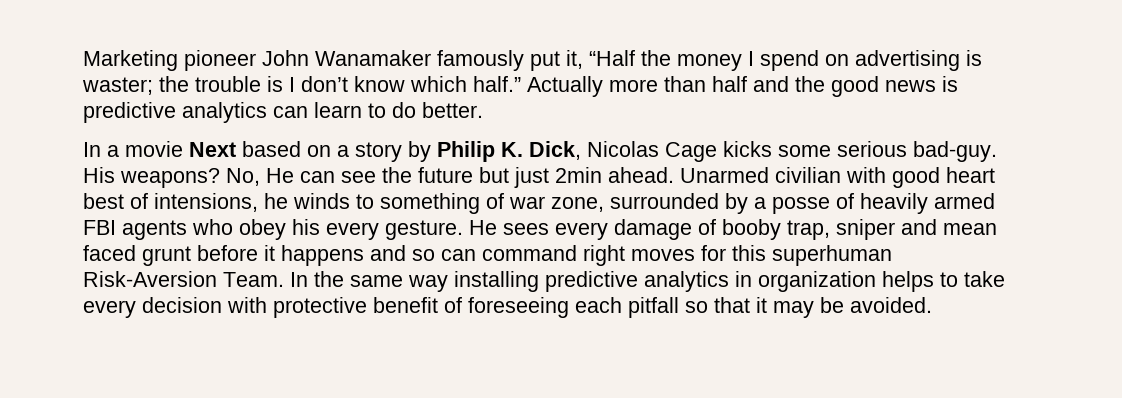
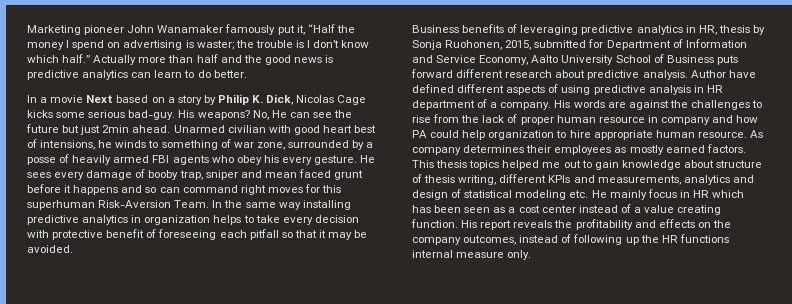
+ Business benefits of leveraging predictive analytics in HR, thesis by Sonja Ruohonen, 2015, submitted for Department of Information and Service Economy, Aalto University School of Business puts forward different research about predictive analysis. Author have defined different aspects of using predictive analysis in HR department of a company. His words are against the challenges to rise from the lack of proper human resource in company and how PA could help organization to hire appropriate human resource. As company determines their employees as mostly earned factors. This thesis topics helped me out to gain knowledge about structure of thesis writing, different KPIs and measurements, analytics and design of statistical modeling etc. He mainly focus in HR which has been seen as a cost center instead of a value creating function. His report reveals the profitability and effects on the company outcomes, instead of following up the HR functions internal measure only.

